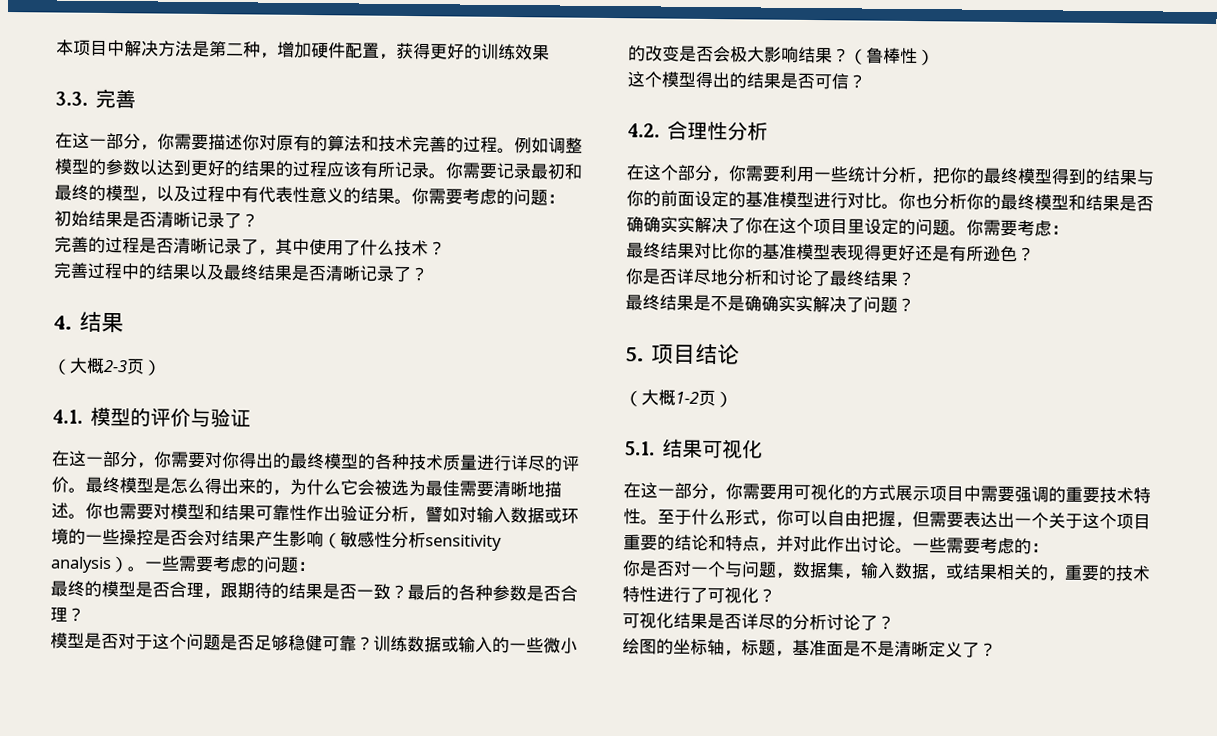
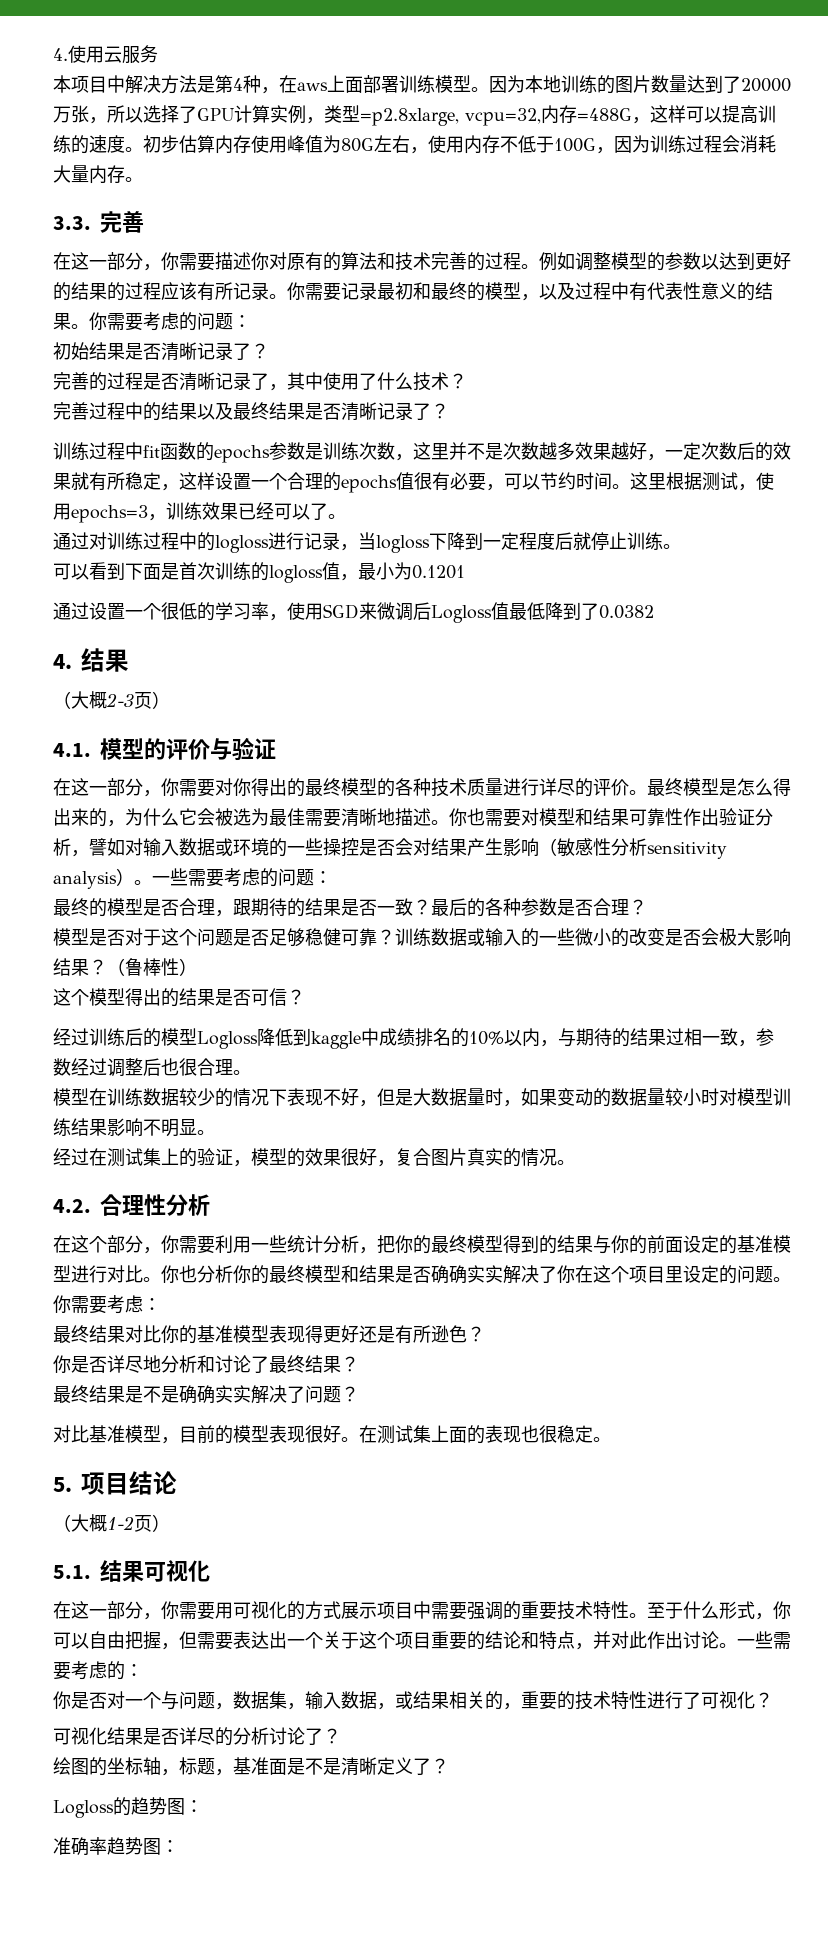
+ 4.使用云服务
- 本项目中解决方法是第二种，增加硬件配置，获得更好的训练效果
+ 本项目中解决方法是第4种，在aws上面部署训练模型。因为本地训练的图片数量达到了20000万张，所以选择了GPU计算实例，类型=p2.8xlarge, vcpu=32,内存=488G，这样可以提高训练的速度。初步估算内存使用峰值为80G左右，使用内存不低于100G，因为训练过程会消耗大量内存。
+ 训练过程中fit函数的epochs参数是训练次数，这里并不是次数越多效果越好，一定次数后的效果就有所稳定，这样设置一个合理的epochs值很有必要，可以节约时间。这里根据测试，使用epochs=3，训练效果已经可以了。
+ 通过对训练过程中的logloss进行记录，当logloss下降到一定程度后就停止训练。
+ 可以看到下面是首次训练的logloss值，最小为0.1201
+ 通过设置一个很低的学习率，使用SGD来微调后Logloss值最低降到了0.0382
+ 经过训练后的模型Logloss降低到kaggle中成绩排名的10%以内，与期待的结果过相一致，参数经过调整后也很合理。
+ 模型在训练数据较少的情况下表现不好，但是大数据量时，如果变动的数据量较小时对模型训练结果影响不明显。
+ 经过在测试集上的验证，模型的效果很好，复合图片真实的情况。
+ 对比基准模型，目前的模型表现很好。在测试集上面的表现也很稳定。
+ Logloss的趋势图：
+ 准确率趋势图：

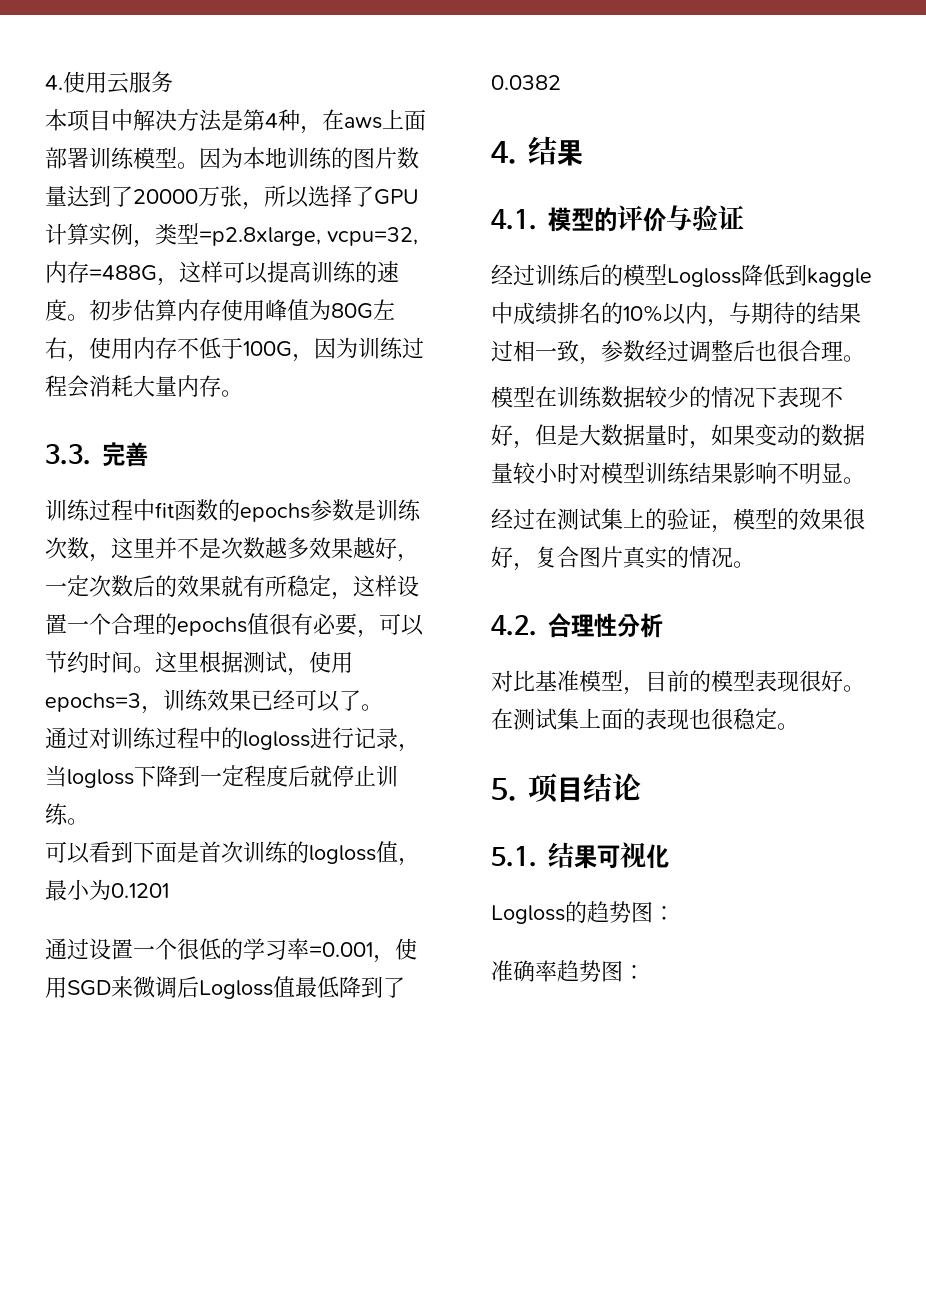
- 在这一部分，你需要描述你对原有的算法和技术完善的过程。例如调整模型的参数以达到更好的结果的过程应该有所记录。你需要记录最初和最终的模型，以及过程中有代表性意义的结果。你需要考虑的问题：
- 初始结果是否清晰记录了？
- 完善的过程是否清晰记录了，其中使用了什么技术？
- 完善过程中的结果以及最终结果是否清晰记录了？
- 通过设置一个很低的学习率，使用SGD来微调后Logloss值最低降到了0.0382
+ 通过设置一个很低的学习率=0.001，使用SGD来微调后Logloss值最低降到了0.0382
- （大概2-3页）
- 在这一部分，你需要对你得出的最终模型的各种技术质量进行详尽的评价。最终模型是怎么得出来的，为什么它会被选为最佳需要清晰地描述。你也需要对模型和结果可靠性作出验证分析，譬如对输入数据或环境的一些操控是否会对结果产生影响（敏感性分析sensitivity analysis）。一些需要考虑的问题：
- 最终的模型是否合理，跟期待的结果是否一致？最后的各种参数是否合理？
- 模型是否对于这个问题是否足够稳健可靠？训练数据或输入的一些微小的改变是否会极大影响结果？（鲁棒性）
- 这个模型得出的结果是否可信？
- 在这个部分，你需要利用一些统计分析，把你的最终模型得到的结果与你的前面设定的基准模型进行对比。你也分析你的最终模型和结果是否确确实实解决了你在这个项目里设定的问题。你需要考虑：
- 最终结果对比你的基准模型表现得更好还是有所逊色？
- 你是否详尽地分析和讨论了最终结果？
- 最终结果是不是确确实实解决了问题？
- （大概1-2页）
- 在这一部分，你需要用可视化的方式展示项目中需要强调的重要技术特性。至于什么形式，你可以自由把握，但需要表达出一个关于这个项目重要的结论和特点，并对此作出讨论。一些需要考虑的：
- 你是否对一个与问题，数据集，输入数据，或结果相关的，重要的技术特性进行了可视化？
- 可视化结果是否详尽的分析讨论了？
- 绘图的坐标轴，标题，基准面是不是清晰定义了？

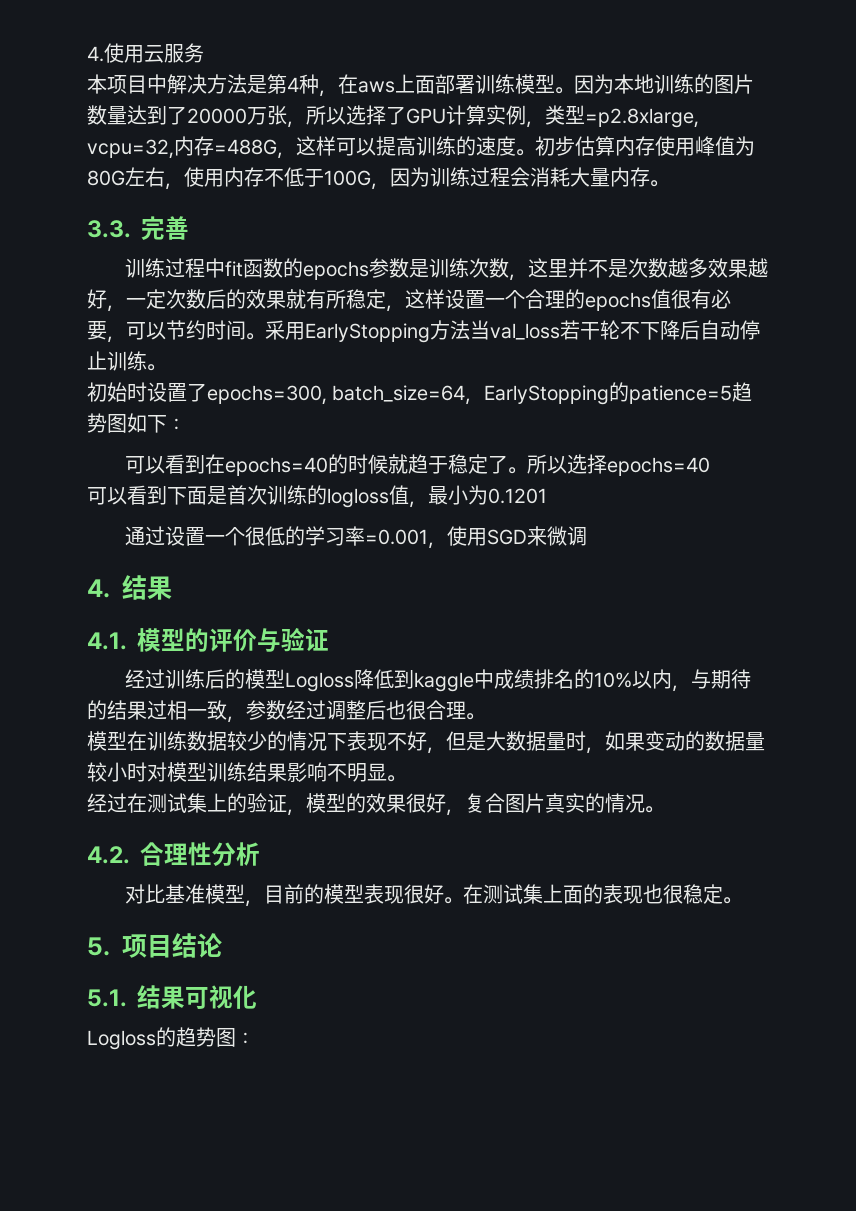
- 这里根据测试，使用epochs=3，训练效果已经可以了。
- 通过对训练过程中的logloss进行记录，当logloss下降到一定程度后就停止训练。
+ 采用EarlyStopping方法当val_loss若干轮不下降后自动停止训练。
+ 初始时设置了epochs=300, batch_size=64，EarlyStopping的patience=5趋势图如下：
+ 可以看到在epochs=40的时候就趋于稳定了。所以选择epochs=40
- 通过设置一个很低的学习率=0.001，使用SGD来微调后Logloss值最低降到了0.0382
+ 通过设置一个很低的学习率=0.001，使用SGD来微调
- 准确率趋势图：

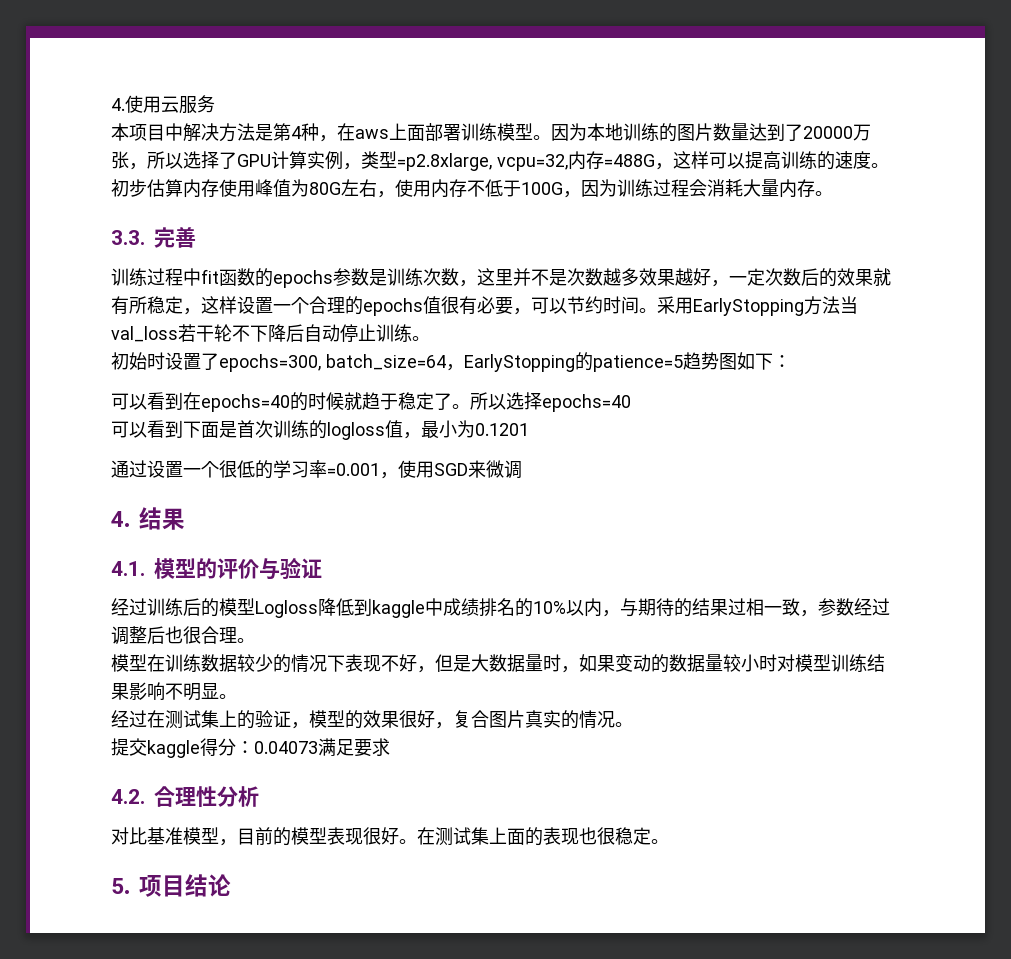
+ 提交kaggle得分：0.04073满足要求
- 5.1.结果可视化
- Logloss的趋势图：

